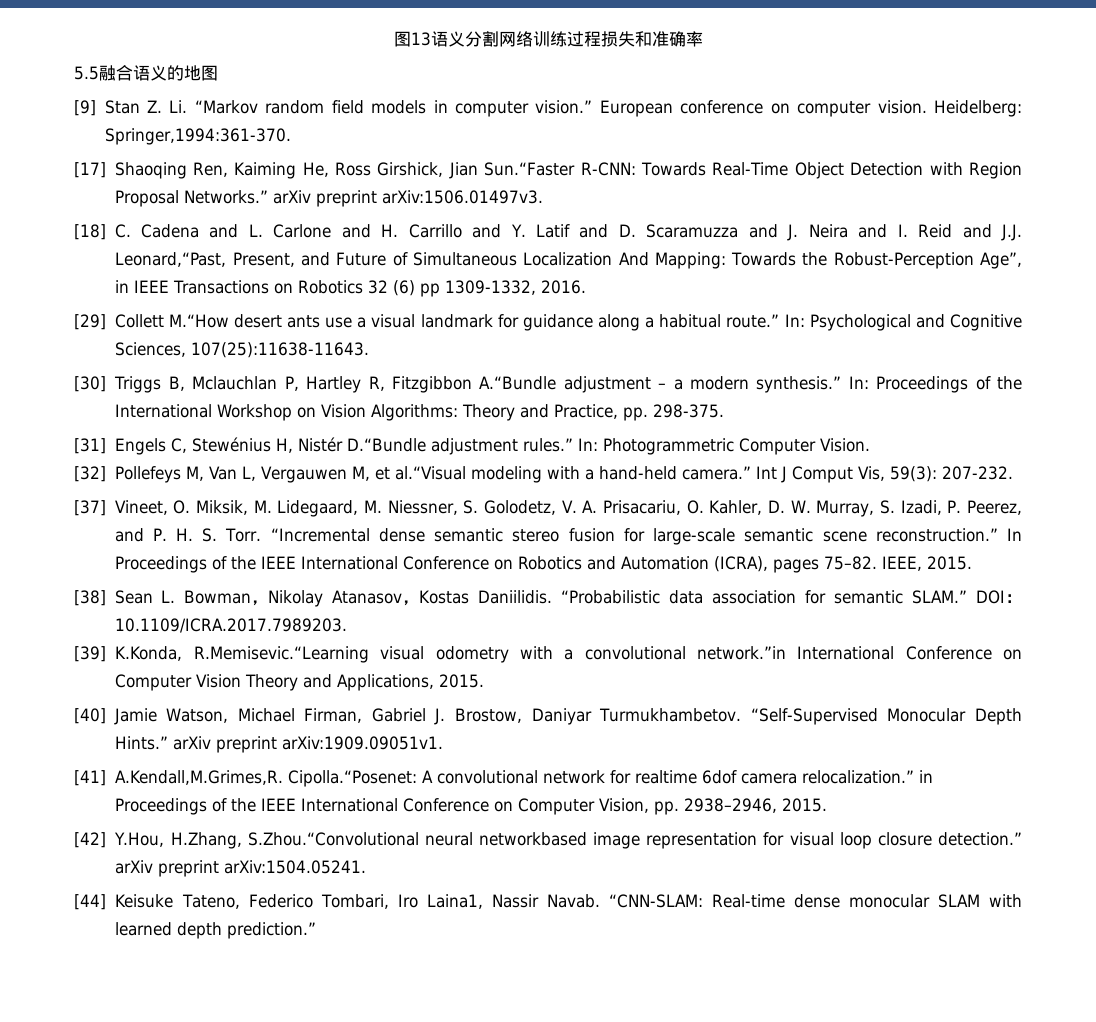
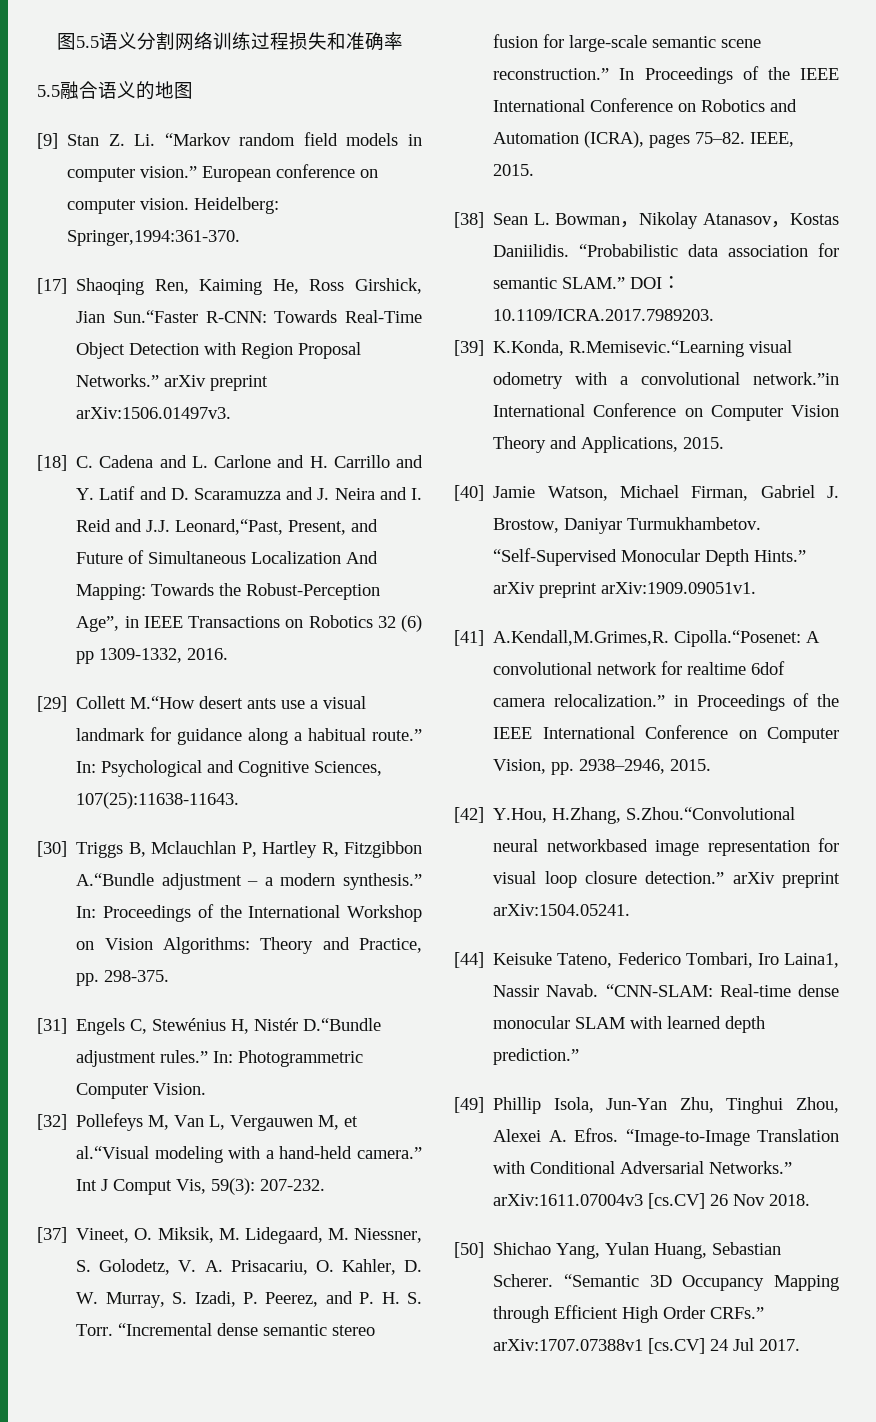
- 图13语义分割网络训练过程损失和准确率
+ 图5.5语义分割网络训练过程损失和准确率
+ [49] Phillip Isola, Jun-Yan Zhu, Tinghui Zhou, Alexei A. Efros. “Image-to-Image Translation with Conditional Adversarial Networks.” arXiv:1611.07004v3 [cs.CV] 26 Nov 2018.
+ [50] Shichao Yang, Yulan Huang, Sebastian Scherer. “Semantic 3D Occupancy Mapping through Efficient High Order CRFs.” arXiv:1707.07388v1 [cs.CV] 24 Jul 2017.

